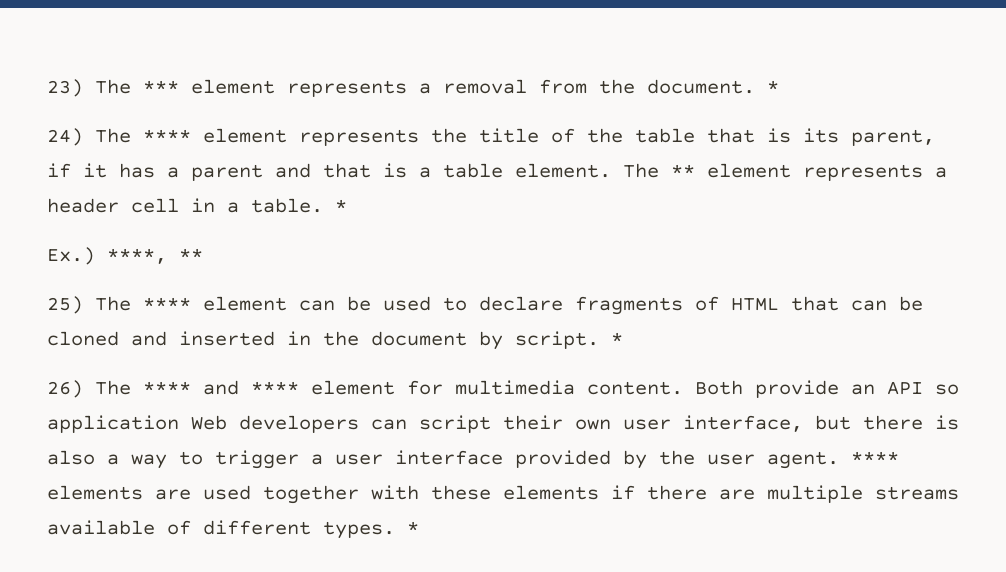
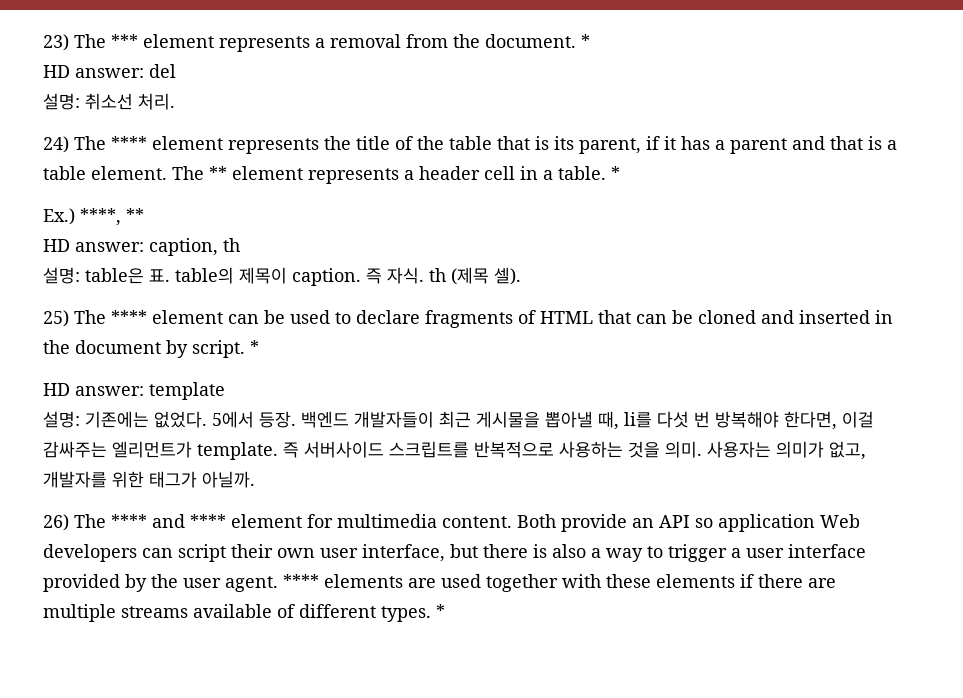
+ HD answer: del
+ 설명: 취소선 처리.
+ HD answer: caption, th
+ 설명: table은 표. table의 제목이 caption. 즉 자식. th (제목 셀).
+ HD answer: template
+ 설명: 기존에는 없었다. 5에서 등장. 백엔드 개발자들이 최근 게시물을 뽑아낼 때, li를 다섯 번 방복해야 한다면, 이걸 감싸주는 엘리먼트가 template. 즉 서버사이드 스크립트를 반복적으로 사용하는 것을 의미. 사용자는 의미가 없고, 개발자를 위한 태그가 아닐까.

